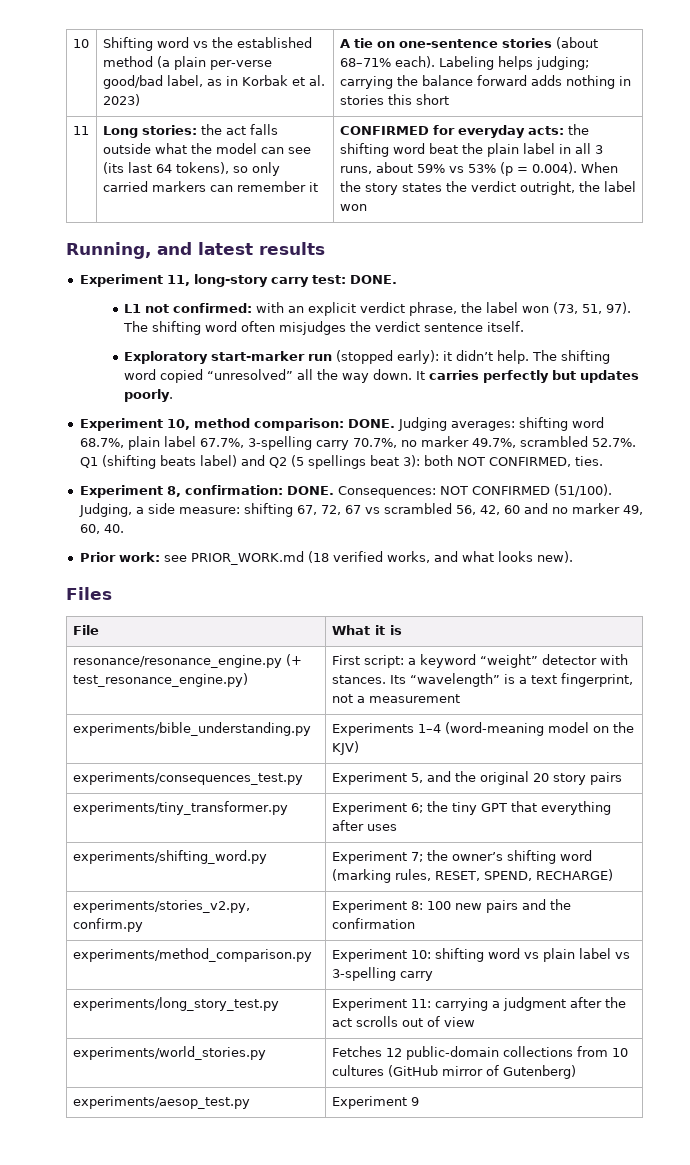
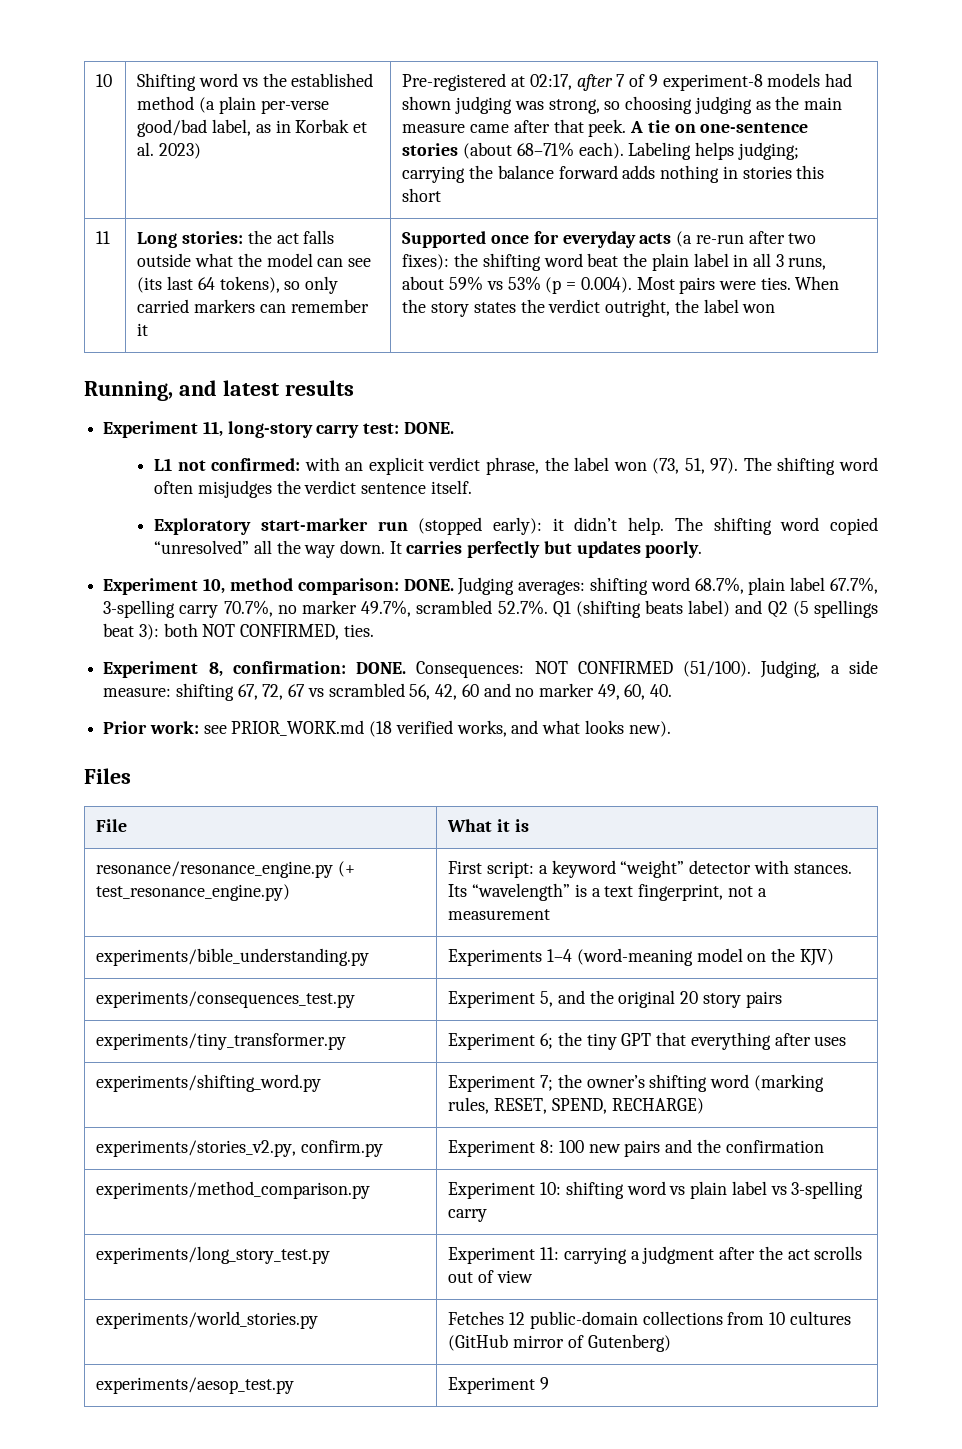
+ Pre-registered at 02:17, after 7 of 9 experiment-8 models had shown judging was strong, so choosing judging as the main measure came after that peek.
- CONFIRMED for everyday acts: the shifting word beat the plain label in all 3 runs, about 59% vs 53% (p = 0.004). When the story states the verdict outright, the label won
+ Supported once for everyday acts (a re-run after two fixes): the shifting word beat the plain label in all 3 runs, about 59% vs 53% (p = 0.004). Most pairs were ties. When the story states the verdict outright, the label won

